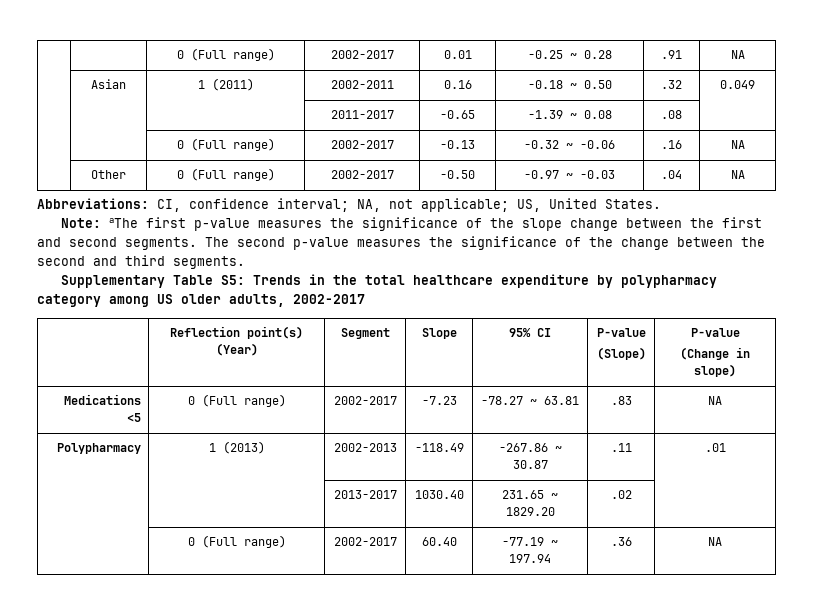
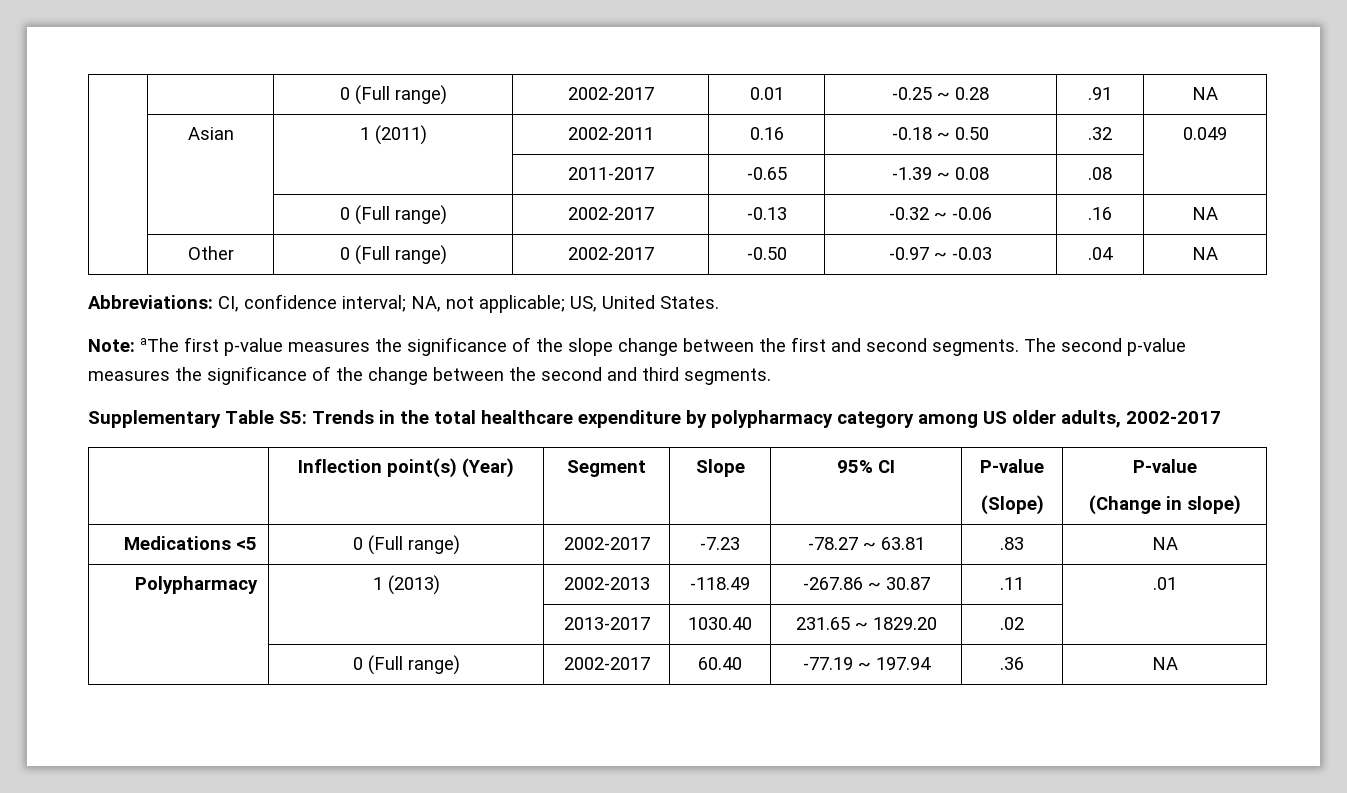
- | Reflection point(s) (Year) | Segment | Slope | 95% CI | P-value
+ | Inflection point(s) (Year) | Segment | Slope | 95% CI | P-value

